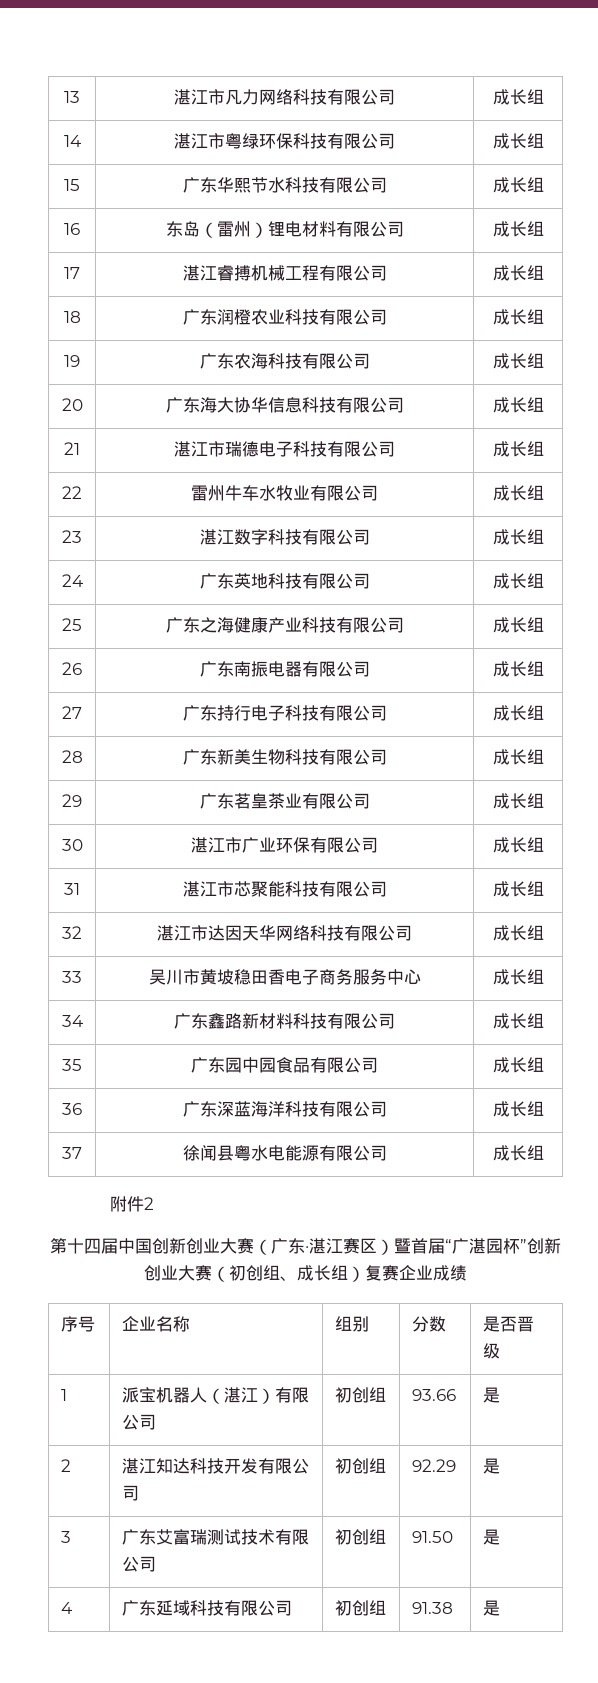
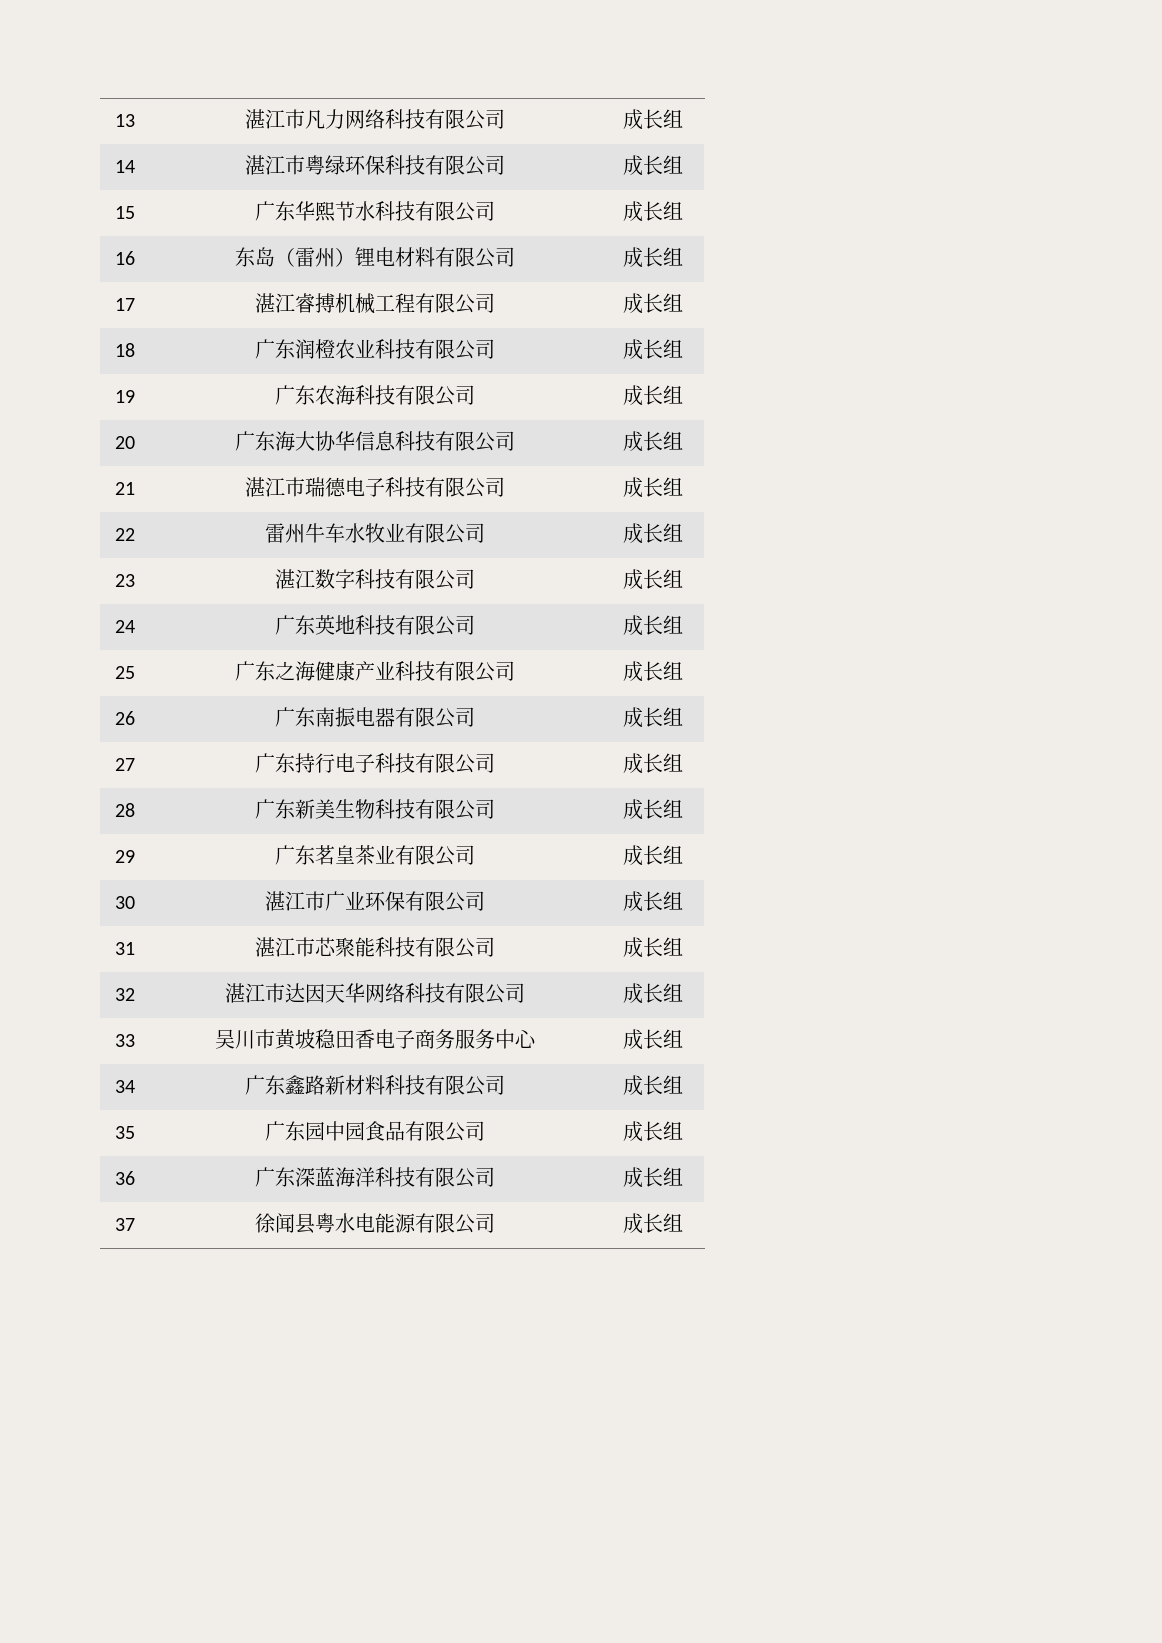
- 附件2
- 第十四届中国创新创业大赛（广东·湛江赛区）暨首届“广湛园杯”创新创业大赛（初创组、成长组）复赛企业成绩
- 序号 | 企业名称 | 组别 | 分数 | 是否晋级
- 1 | 派宝机器人（湛江）有限公司 | 初创组 | 93.66 | 是
- 2 | 湛江知达科技开发有限公司 | 初创组 | 92.29 | 是
- 3 | 广东艾富瑞测试技术有限公司 | 初创组 | 91.50 | 是
- 4 | 广东延域科技有限公司 | 初创组 | 91.38 | 是

